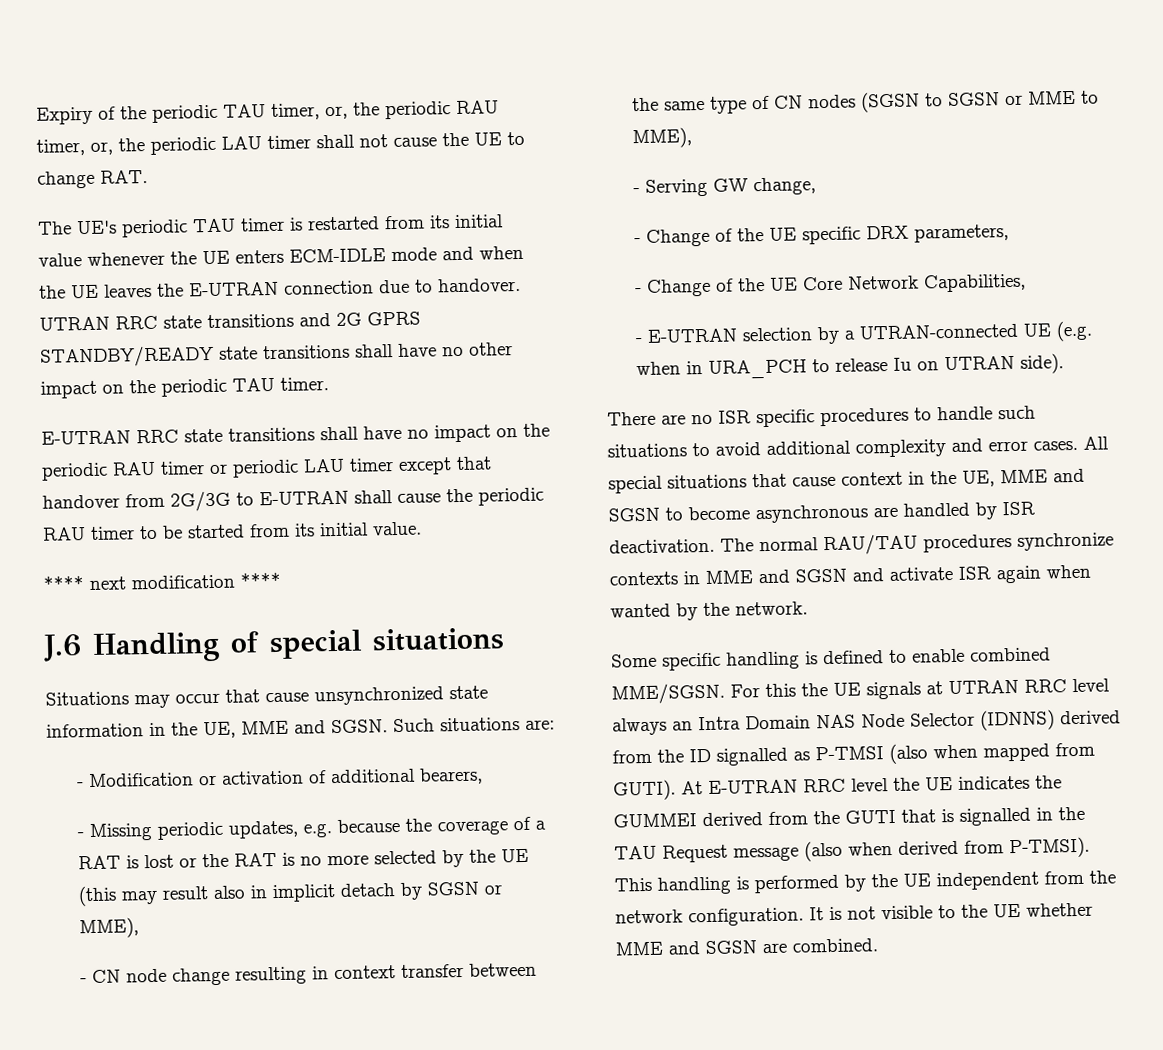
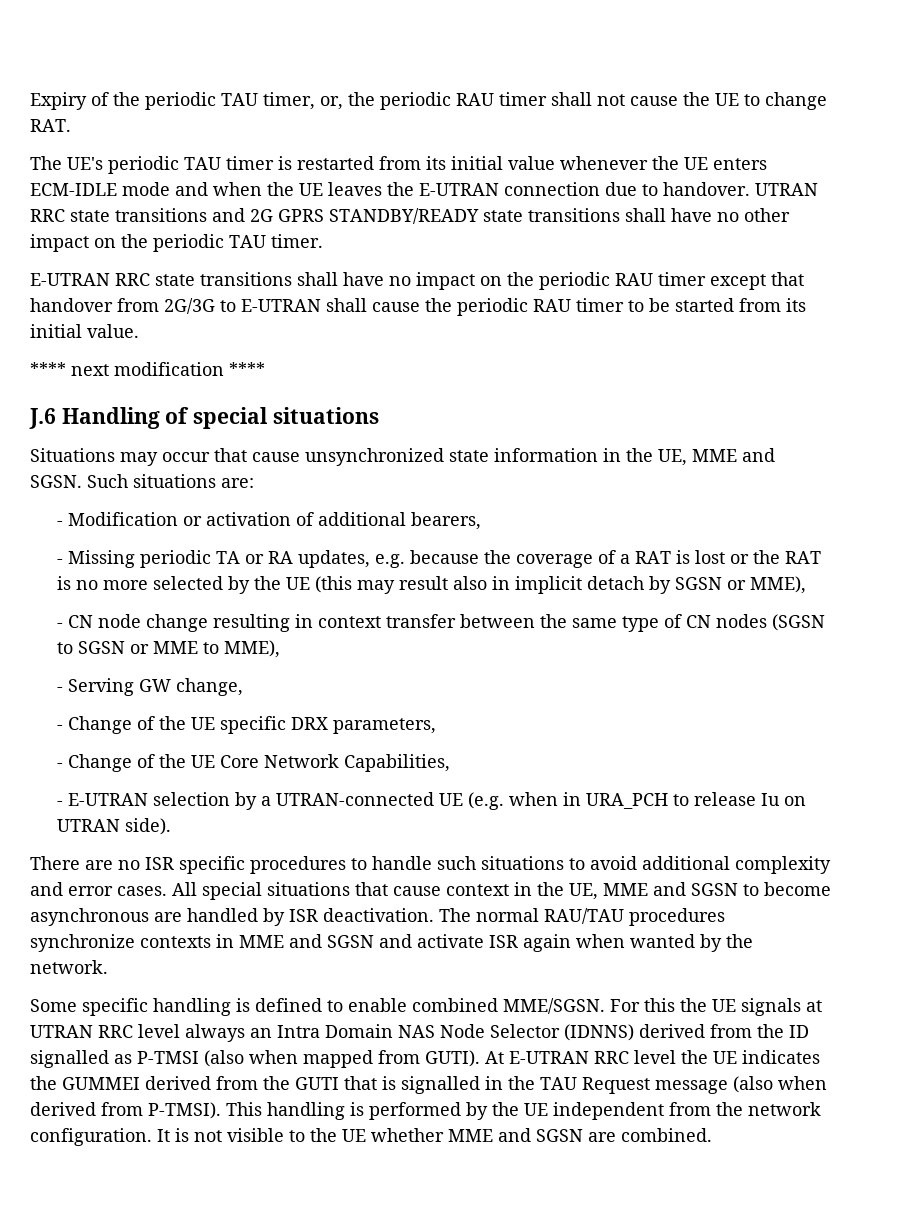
- Expiry of the periodic TAU timer, or, the periodic RAU timer, or, the periodic LAU timer shall not cause the UE to change RAT.
+ Expiry of the periodic TAU timer, or, the periodic RAU timer shall not cause the UE to change RAT.
- E-UTRAN RRC state transitions shall have no impact on the periodic RAU timer or periodic LAU timer except that handover from 2G/3G to E-UTRAN shall cause the periodic RAU timer to be started from its initial value.
+ E-UTRAN RRC state transitions shall have no impact on the periodic RAU timer except that handover from 2G/3G to E-UTRAN shall cause the periodic RAU timer to be started from its initial value.
- - Missing periodic updates, e.g. because the coverage of a RAT is lost or the RAT is no more selected by the UE (this may result also in implicit detach by SGSN or MME),
+ - Missing periodic TA or RA updates, e.g. because the coverage of a RAT is lost or the RAT is no more selected by the UE (this may result also in implicit detach by SGSN or MME),

